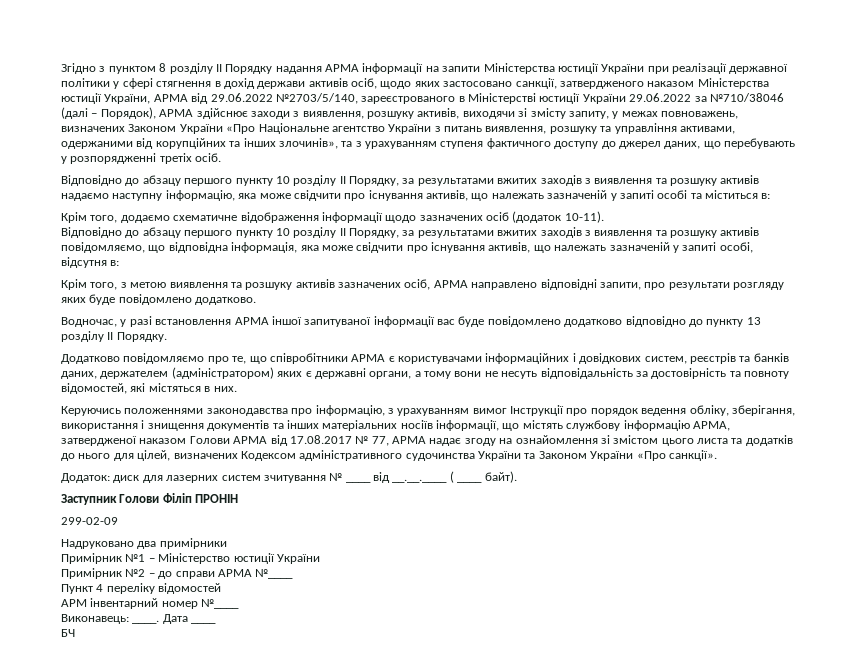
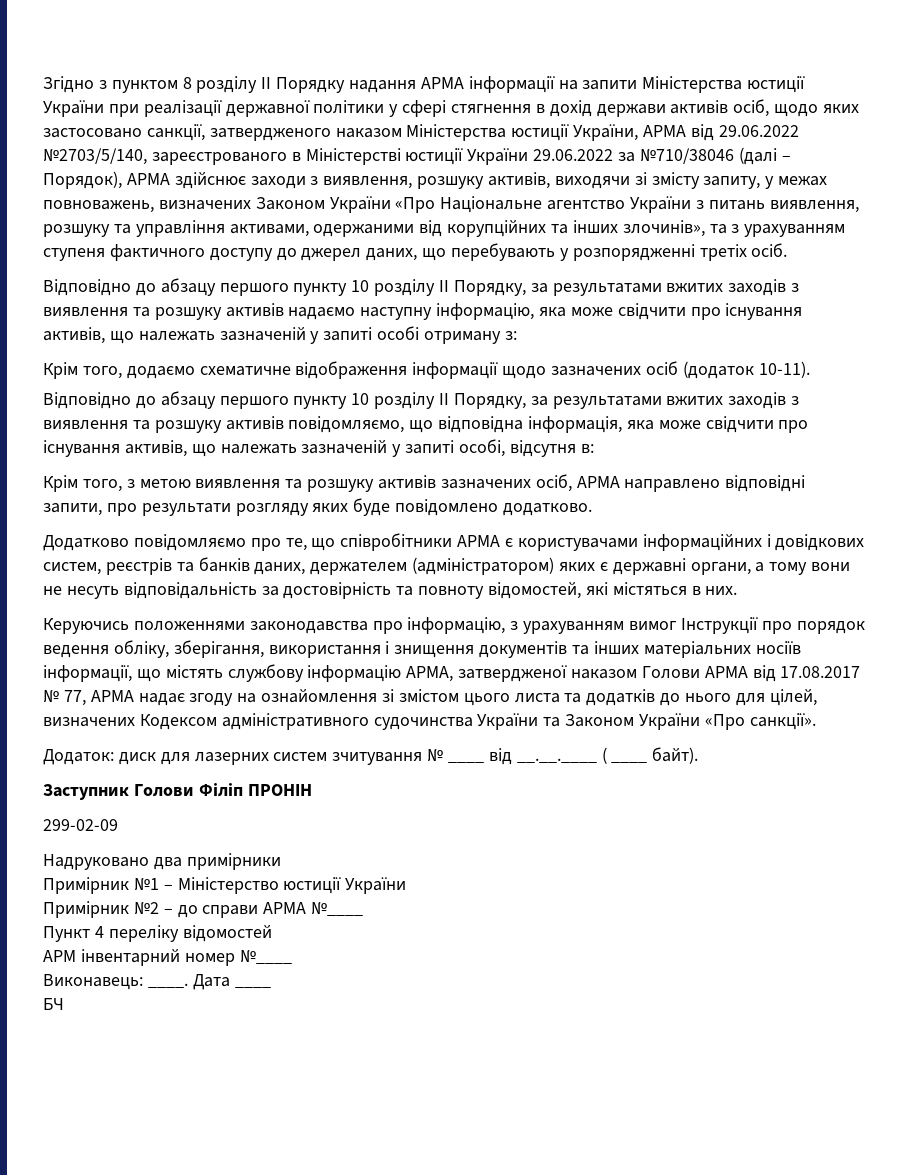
- Відповідно до абзацу першого пункту 10 розділу ІІ Порядку, за результатами вжитих заходів з виявлення та розшуку активів надаємо наступну інформацію, яка може свідчити про існування активів, що належать зазначеній у запиті особі та міститься в:
+ Відповідно до абзацу першого пункту 10 розділу ІІ Порядку, за результатами вжитих заходів з виявлення та розшуку активів надаємо наступну інформацію, яка може свідчити про існування активів, що належать зазначеній у запиті особі отриману з:
- Водночас, у разі встановлення АРМА іншої запитуваної інформації вас буде повідомлено додатково відповідно до пункту 13 розділу ІІ Порядку.

